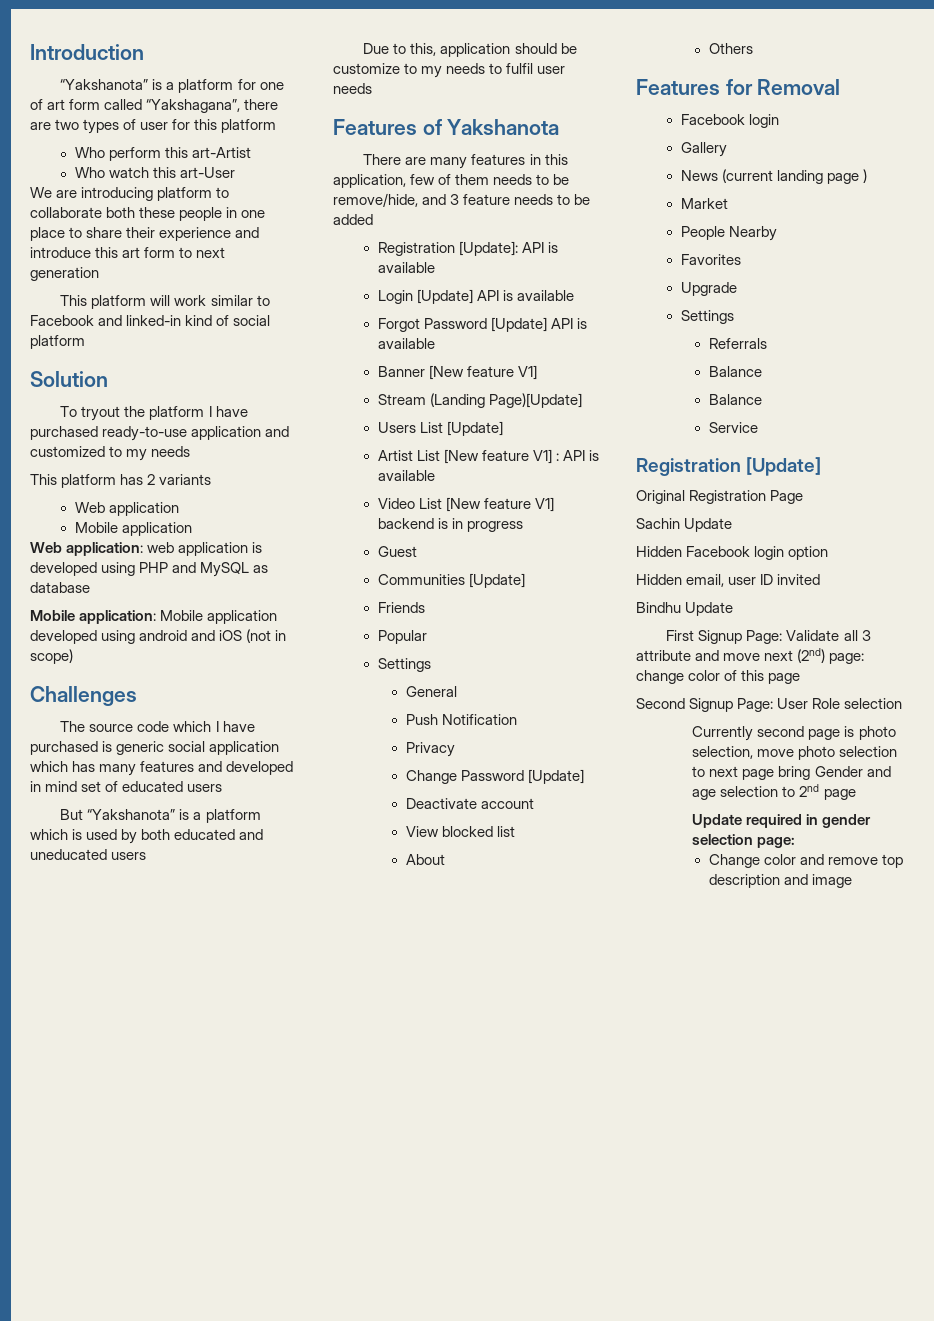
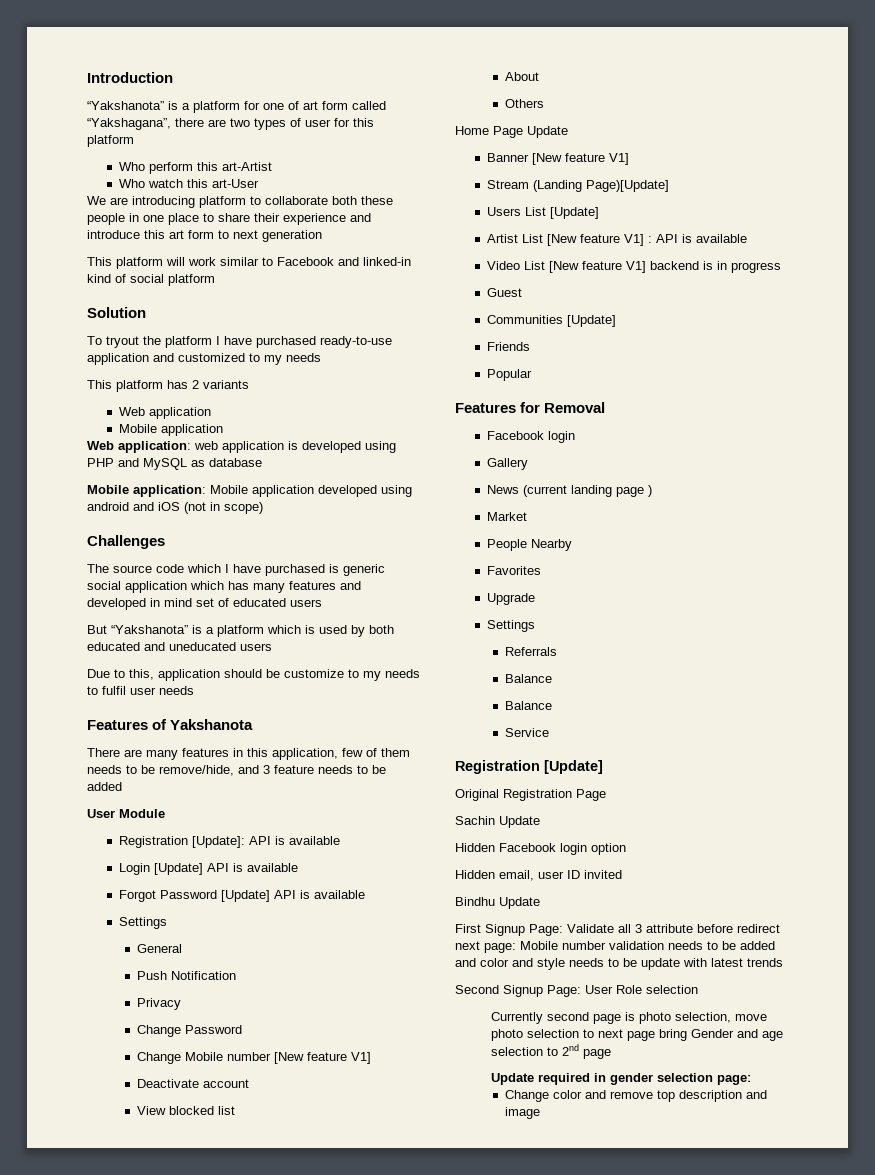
+ User Module
  Forgot Password [Update] API is available
+ Settings
+ General
+ Push Notification
+ Privacy
+ Change Password
+ Change Mobile number [New feature V1]
+ Deactivate account
+ View blocked list
+ About
+ Others
+ Home Page Update
  Popular
- Settings
- General
- Push Notification
- Privacy
- Change Password [Update]
- Deactivate account
- View blocked list
- About
- Others
- First Signup Page: Validate all 3 attribute and move next (2nd) page: change color of this page
+ First Signup Page: Validate all 3 attribute before redirect next page: Mobile number validation needs to be added and color and style needs to be update with latest trends

